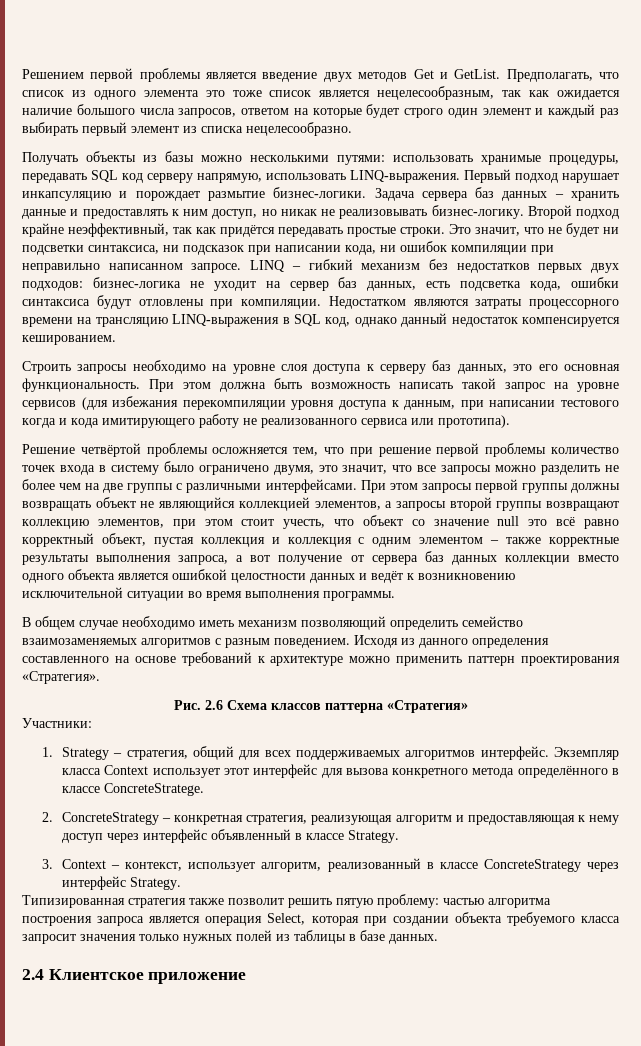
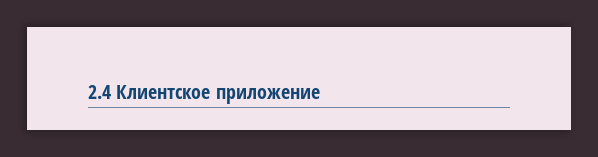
- Решением первой проблемы является введение двух методов Get и GetList. Предполагать, что список из одного элемента это тоже список является нецелесообразным, так как ожидается наличие большого числа запросов, ответом на которые будет строго один элемент и каждый раз выбирать первый элемент из списка нецелесообразно.
- Получать объекты из базы можно несколькими путями: использовать хранимые процедуры, передавать SQL код серверу напрямую, использовать LINQ-выражения. Первый подход нарушает инкапсуляцию и порождает размытие бизнес-логики. Задача сервера баз данных – хранить данные и предоставлять к ним доступ, но никак не реализовывать бизнес-логику. Второй подход крайне неэффективный, так как придётся передавать простые строки. Это значит, что не будет ни подсветки синтаксиса, ни подсказок при написании кода, ни ошибок компиляции при неправильно написанном запросе. LINQ – гибкий механизм без недостатков первых двух подходов: бизнес-логика не уходит на сервер баз данных, есть подсветка кода, ошибки синтаксиса будут отловлены при компиляции. Недостатком являются затраты процессорного времени на трансляцию LINQ-выражения в SQL код, однако данный недостаток компенсируется кешированием.
- Строить запросы необходимо на уровне слоя доступа к серверу баз данных, это его основная функциональность. При этом должна быть возможность написать такой запрос на уровне сервисов (для избежания перекомпиляции уровня доступа к данным, при написании тестового когда и кода имитирующего работу не реализованного сервиса или прототипа).
- Решение четвёртой проблемы осложняется тем, что при решение первой проблемы количество точек входа в систему было ограничено двумя, это значит, что все запросы можно разделить не более чем на две группы с различными интерфейсами. При этом запросы первой группы должны возвращать объект не являющийся коллекцией элементов, а запросы второй группы возвращают коллекцию элементов, при этом стоит учесть, что объект со значение null это всё равно корректный объект, пустая коллекция и коллекция с одним элементом – также корректные результаты выполнения запроса, а вот получение от сервера баз данных коллекции вместо одного объекта является ошибкой целостности данных и ведёт к возникновению исключительной ситуации во время выполнения программы.
- В общем случае необходимо иметь механизм позволяющий определить семейство взаимозаменяемых алгоритмов с разным поведением. Исходя из данного определения составленного на основе требований к архитектуре можно применить паттерн проектирования «Стратегия».
- Рис. 2.6 Схема классов паттерна «Стратегия»
- Участники:
- 1. Strategy – стратегия, общий для всех поддерживаемых алгоритмов интерфейс. Экземпляр класса Context использует этот интерфейс для вызова конкретного метода определённого в классе ConcreteStratege.
- 2. ConcreteStrategy – конкретная стратегия, реализующая алгоритм и предоставляющая к нему доступ через интерфейс объявленный в классе Strategy.
- 3. Context – контекст, использует алгоритм, реализованный в классе ConcreteStrategy через интерфейс Strategy.
- Типизированная стратегия также позволит решить пятую проблему: частью алгоритма построения запроса является операция Select, которая при создании объекта требуемого класса запросит значения только нужных полей из таблицы в базе данных.

